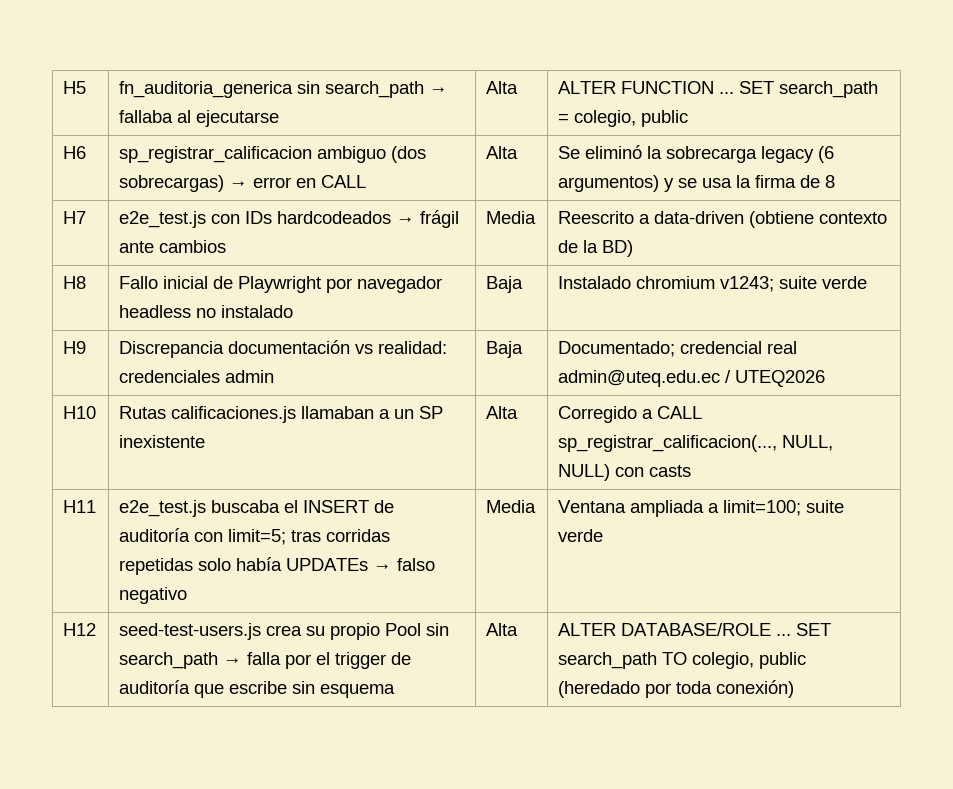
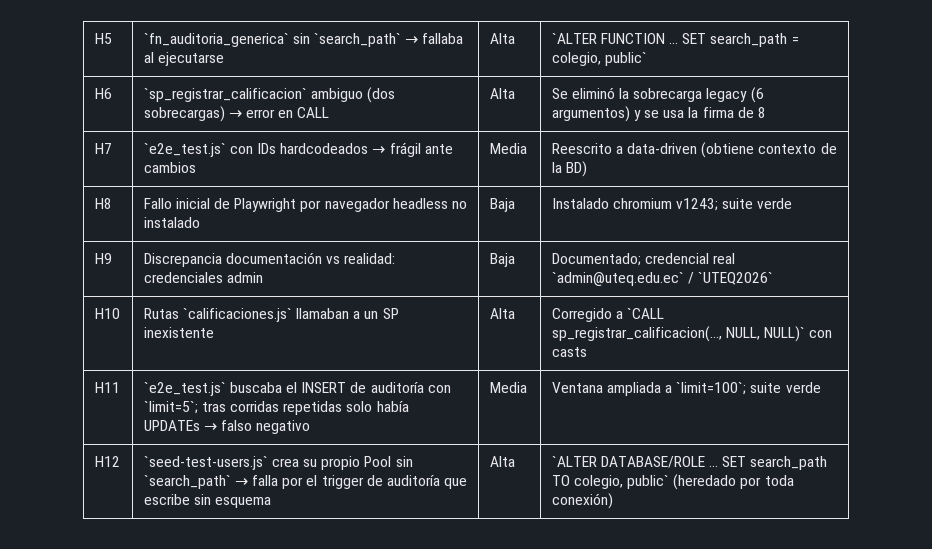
- H5 | fn_auditoria_generica sin search_path → fallaba al ejecutarse | Alta | ALTER FUNCTION ... SET search_path = colegio, public
+ H5 | `fn_auditoria_generica` sin `search_path` → fallaba al ejecutarse | Alta | `ALTER FUNCTION ... SET search_path = colegio, public`
- H6 | sp_registrar_calificacion ambiguo (dos sobrecargas) → error en CALL | Alta | Se eliminó la sobrecarga legacy (6 argumentos) y se usa la firma de 8
+ H6 | `sp_registrar_calificacion` ambiguo (dos sobrecargas) → error en CALL | Alta | Se eliminó la sobrecarga legacy (6 argumentos) y se usa la firma de 8
- H7 | e2e_test.js con IDs hardcodeados → frágil ante cambios | Media | Reescrito a data-driven (obtiene contexto de la BD)
+ H7 | `e2e_test.js` con IDs hardcodeados → frágil ante cambios | Media | Reescrito a data-driven (obtiene contexto de la BD)
- H9 | Discrepancia documentación vs realidad: credenciales admin | Baja | Documentado; credencial real admin@uteq.edu.ec / UTEQ2026
+ H9 | Discrepancia documentación vs realidad: credenciales admin | Baja | Documentado; credencial real `admin@uteq.edu.ec` / `UTEQ2026`
- H10 | Rutas calificaciones.js llamaban a un SP inexistente | Alta | Corregido a CALL sp_registrar_calificacion(..., NULL, NULL) con casts
+ H10 | Rutas `calificaciones.js` llamaban a un SP inexistente | Alta | Corregido a `CALL sp_registrar_calificacion(..., NULL, NULL)` con casts
- H11 | e2e_test.js buscaba el INSERT de auditoría con limit=5; tras corridas repetidas solo había UPDATEs → falso negativo | Media | Ventana ampliada a limit=100; suite verde
+ H11 | `e2e_test.js` buscaba el INSERT de auditoría con `limit=5`; tras corridas repetidas solo había UPDATEs → falso negativo | Media | Ventana ampliada a `limit=100`; suite verde
- H12 | seed-test-users.js crea su propio Pool sin search_path → falla por el trigger de auditoría que escribe sin esquema | Alta | ALTER DATABASE/ROLE ... SET search_path TO colegio, public (heredado por toda conexión)
+ H12 | `seed-test-users.js` crea su propio Pool sin `search_path` → falla por el trigger de auditoría que escribe sin esquema | Alta | `ALTER DATABASE/ROLE ... SET search_path TO colegio, public` (heredado por toda conexión)

